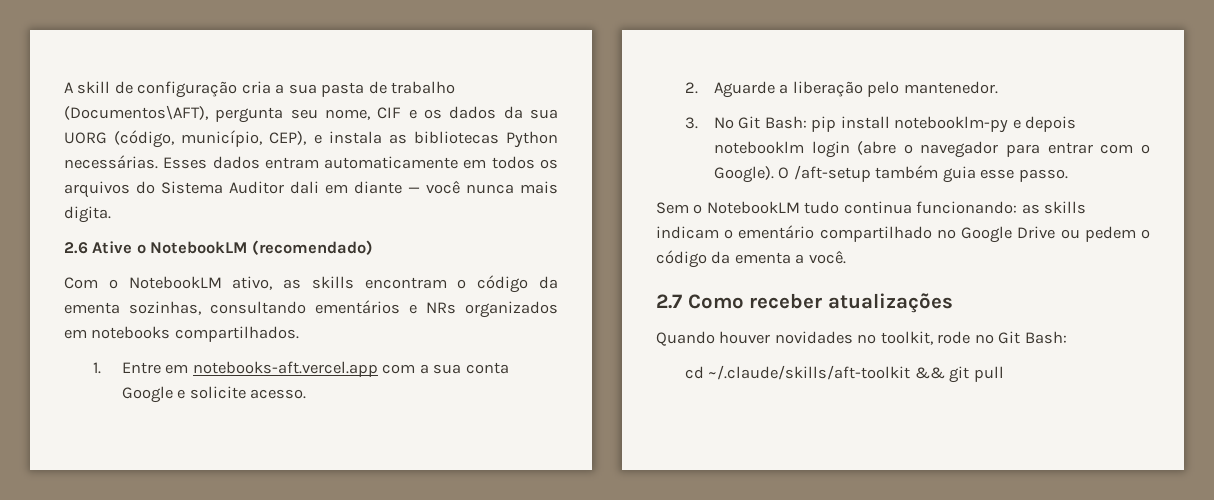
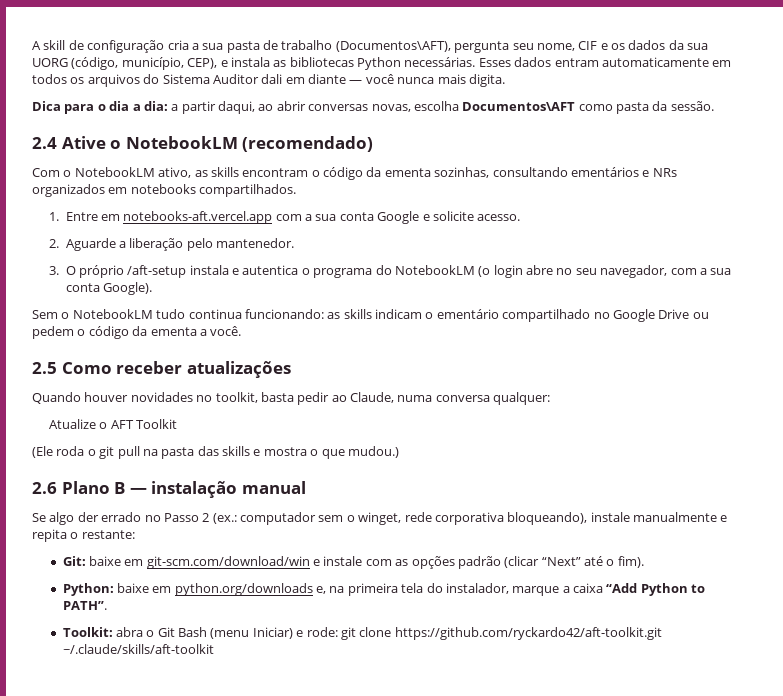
- 2.6 Ative o NotebookLM (recomendado)
+ Dica para o dia a dia: a partir daqui, ao abrir conversas novas, escolha Documentos\AFT como pasta da sessão.
+ 2.4 Ative o NotebookLM (recomendado)
- 3. No Git Bash: pip install notebooklm-py e depois notebooklm login (abre o navegador para entrar com o Google). O /aft-setup também guia esse passo.
+ 3. O próprio /aft-setup instala e autentica o programa do NotebookLM (o login abre no seu navegador, com a sua conta Google).
- 2.7 Como receber atualizações
+ 2.5 Como receber atualizações
- Quando houver novidades no toolkit, rode no Git Bash:
- cd ~/.claude/skills/aft-toolkit && git pull
+ Quando houver novidades no toolkit, basta pedir ao Claude, numa conversa qualquer:
+ Atualize o AFT Toolkit
+ (Ele roda o git pull na pasta das skills e mostra o que mudou.)
+ 2.6 Plano B — instalação manual
+ Se algo der errado no Passo 2 (ex.: computador sem o winget, rede corporativa bloqueando), instale manualmente e repita o restante:
+ Git: baixe em git-scm.com/download/win e instale com as opções padrão (clicar “Next” até o fim).
+ Python: baixe em python.org/downloads e, na primeira tela do instalador, marque a caixa “Add Python to PATH”.
+ Toolkit: abra o Git Bash (menu Iniciar) e rode: git clone https://github.com/ryckardo42/aft-toolkit.git ~/.claude/skills/aft-toolkit

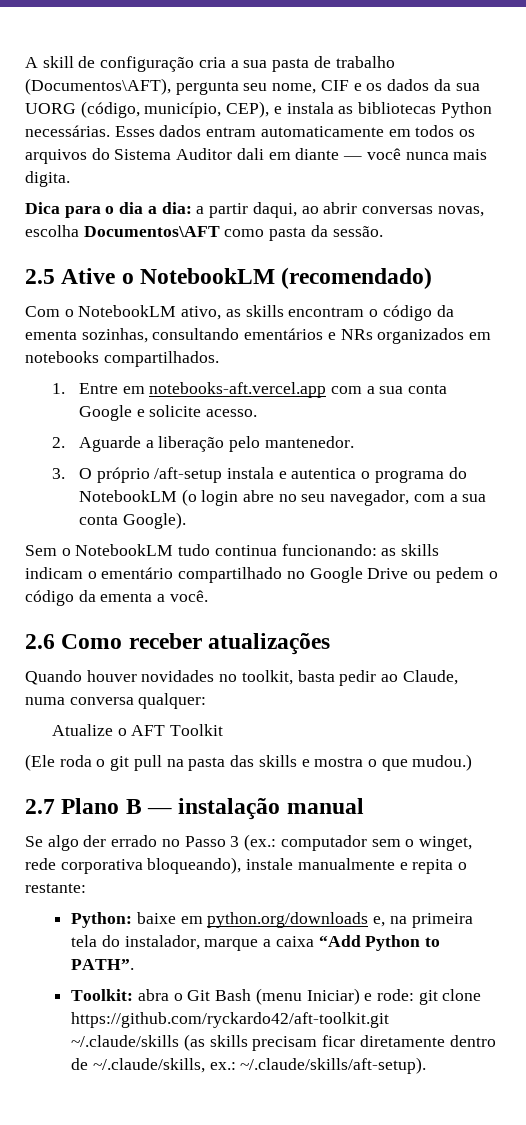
- 2.4 Ative o NotebookLM (recomendado)
+ 2.5 Ative o NotebookLM (recomendado)
- 2.5 Como receber atualizações
+ 2.6 Como receber atualizações
- 2.6 Plano B — instalação manual
+ 2.7 Plano B — instalação manual
- Se algo der errado no Passo 2 (ex.: computador sem o winget, rede corporativa bloqueando), instale manualmente e repita o restante:
+ Se algo der errado no Passo 3 (ex.: computador sem o winget, rede corporativa bloqueando), instale manualmente e repita o restante:
- Git: baixe em git-scm.com/download/win e instale com as opções padrão (clicar “Next” até o fim).
- Toolkit: abra o Git Bash (menu Iniciar) e rode: git clone https://github.com/ryckardo42/aft-toolkit.git ~/.claude/skills/aft-toolkit
+ Toolkit: abra o Git Bash (menu Iniciar) e rode: git clone https://github.com/ryckardo42/aft-toolkit.git ~/.claude/skills (as skills precisam ficar diretamente dentro de ~/.claude/skills, ex.: ~/.claude/skills/aft-setup).

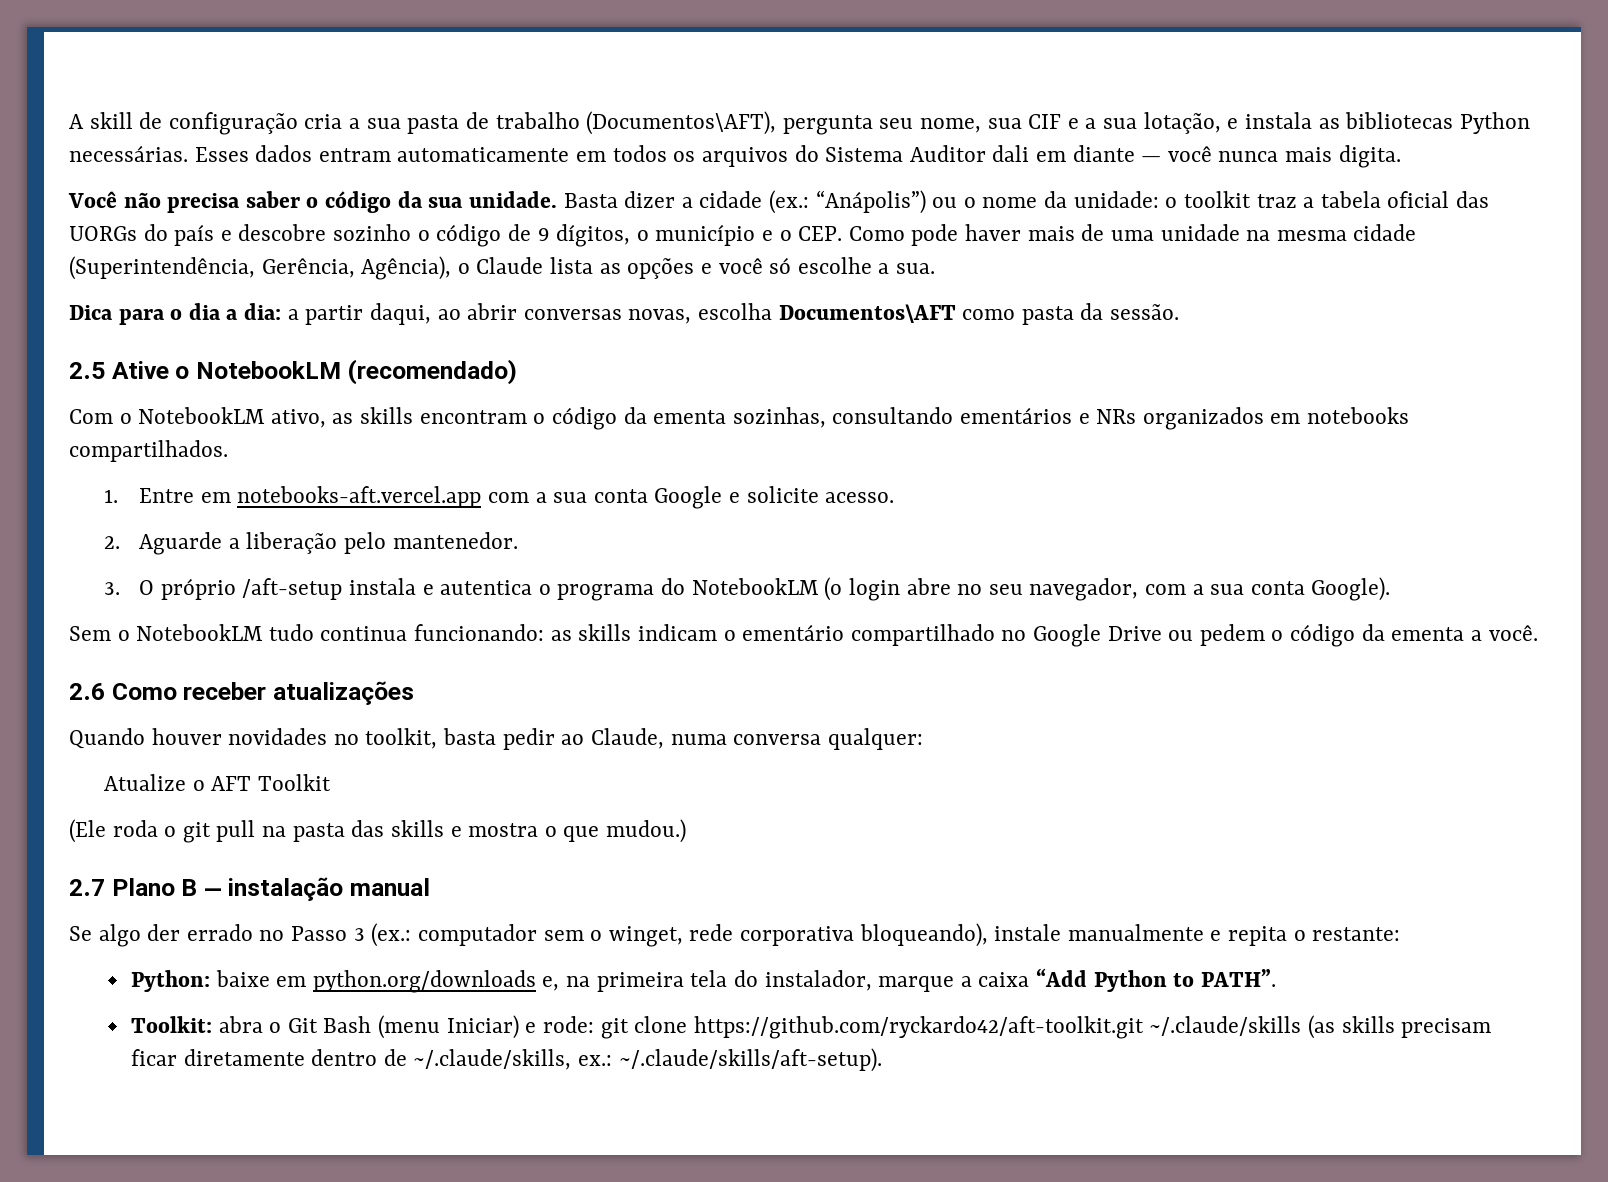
- A skill de configuração cria a sua pasta de trabalho (Documentos\AFT), pergunta seu nome, CIF e os dados da sua UORG (código, município, CEP), e instala as bibliotecas Python necessárias.
+ A skill de configuração cria a sua pasta de trabalho (Documentos\AFT), pergunta seu nome, sua CIF e a sua lotação, e instala as bibliotecas Python necessárias.
+ Você não precisa saber o código da sua unidade. Basta dizer a cidade (ex.: “Anápolis”) ou o nome da unidade: o toolkit traz a tabela oficial das UORGs do país e descobre sozinho o código de 9 dígitos, o município e o CEP. Como pode haver mais de uma unidade na mesma cidade (Superintendência, Gerência, Agência), o Claude lista as opções e você só escolhe a sua.

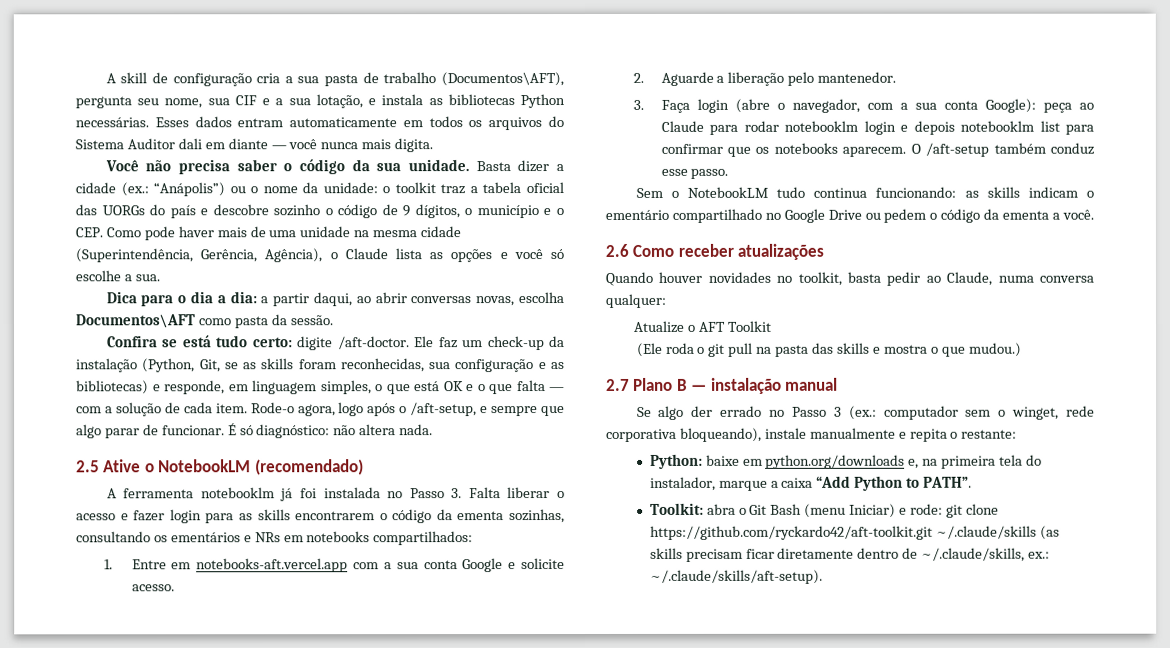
+ Confira se está tudo certo: digite /aft-doctor. Ele faz um check-up da instalação (Python, Git, se as skills foram reconhecidas, sua configuração e as bibliotecas) e responde, em linguagem simples, o que está OK e o que falta — com a solução de cada item. Rode-o agora, logo após o /aft-setup, e sempre que algo parar de funcionar. É só diagnóstico: não altera nada.
- Com o NotebookLM ativo, as skills encontram o código da ementa sozinhas, consultando ementários e NRs organizados em notebooks compartilhados.
+ A ferramenta notebooklm já foi instalada no Passo 3. Falta liberar o acesso e fazer login para as skills encontrarem o código da ementa sozinhas, consultando os ementários e NRs em notebooks compartilhados:
- 3. O próprio /aft-setup instala e autentica o programa do NotebookLM (o login abre no seu navegador, com a sua conta Google).
+ 3. Faça login (abre o navegador, com a sua conta Google): peça ao Claude para rodar notebooklm login e depois notebooklm list para confirmar que os notebooks aparecem. O /aft-setup também conduz esse passo.

